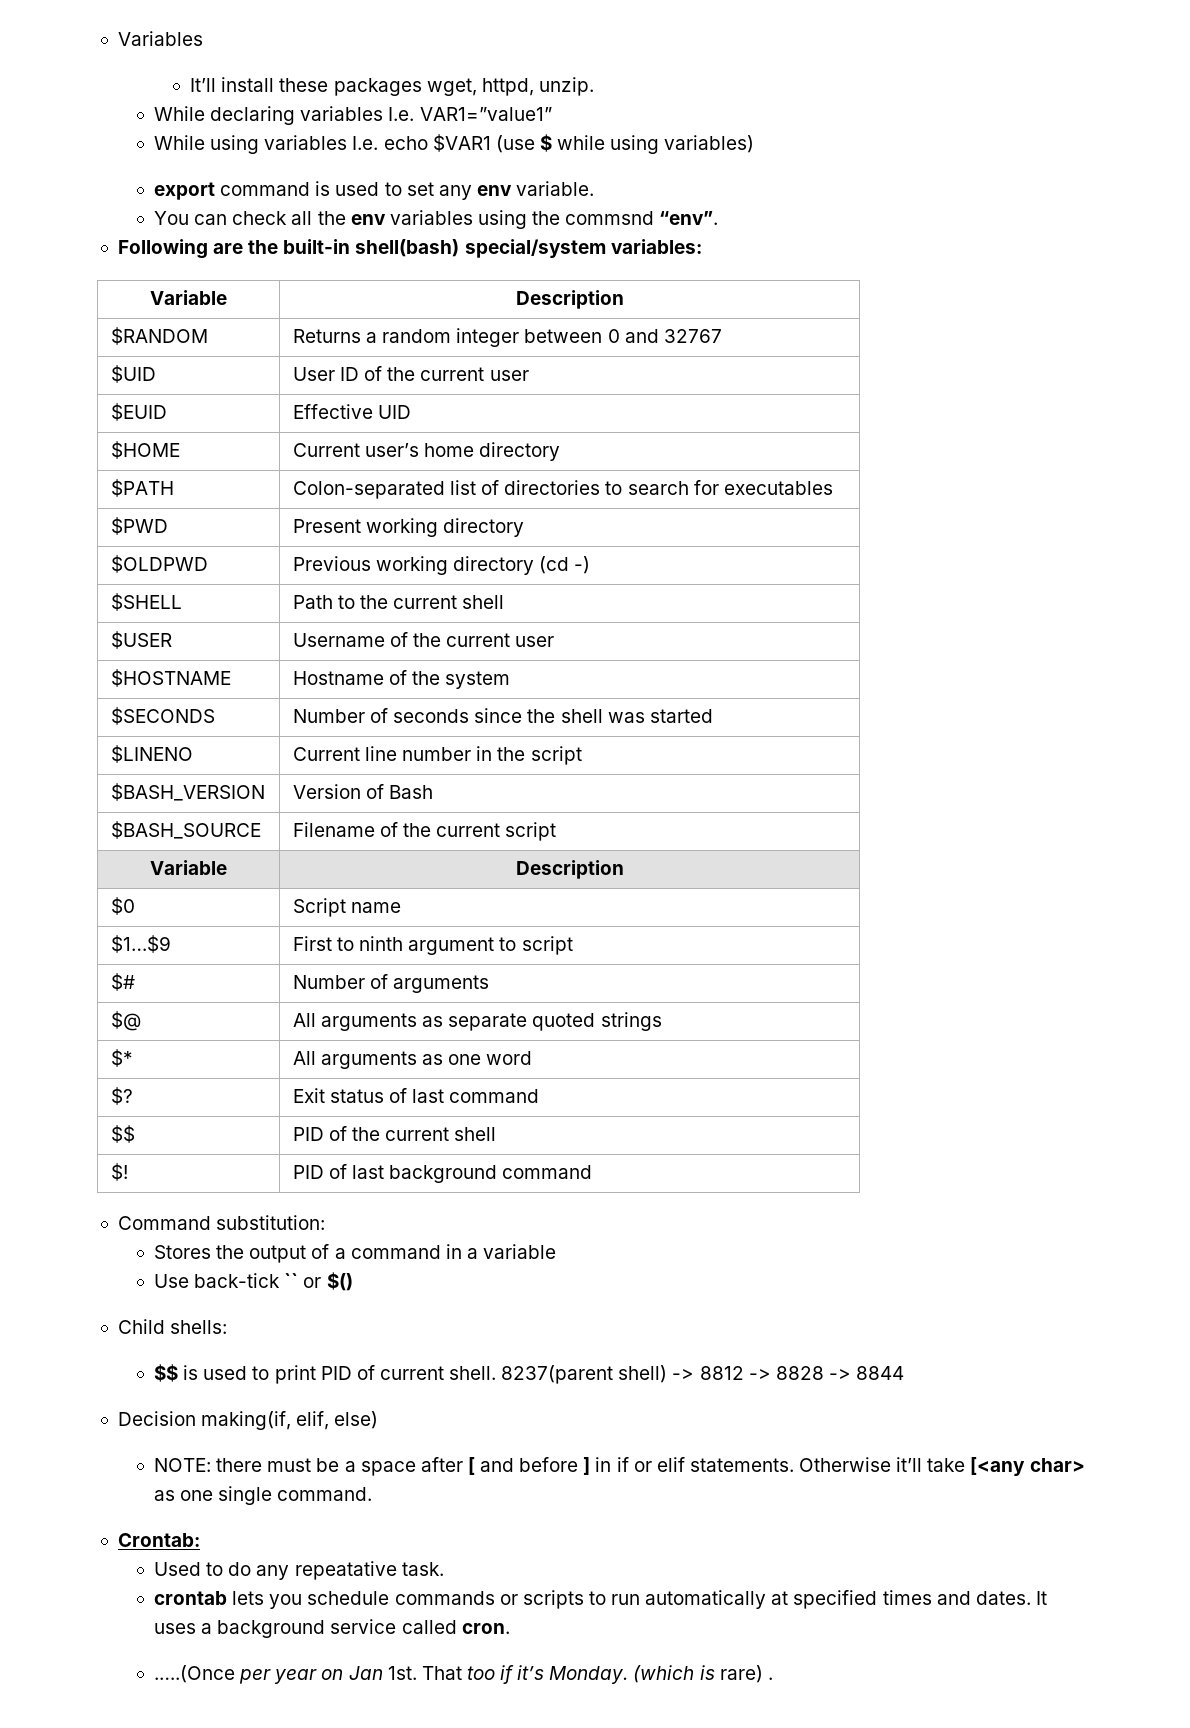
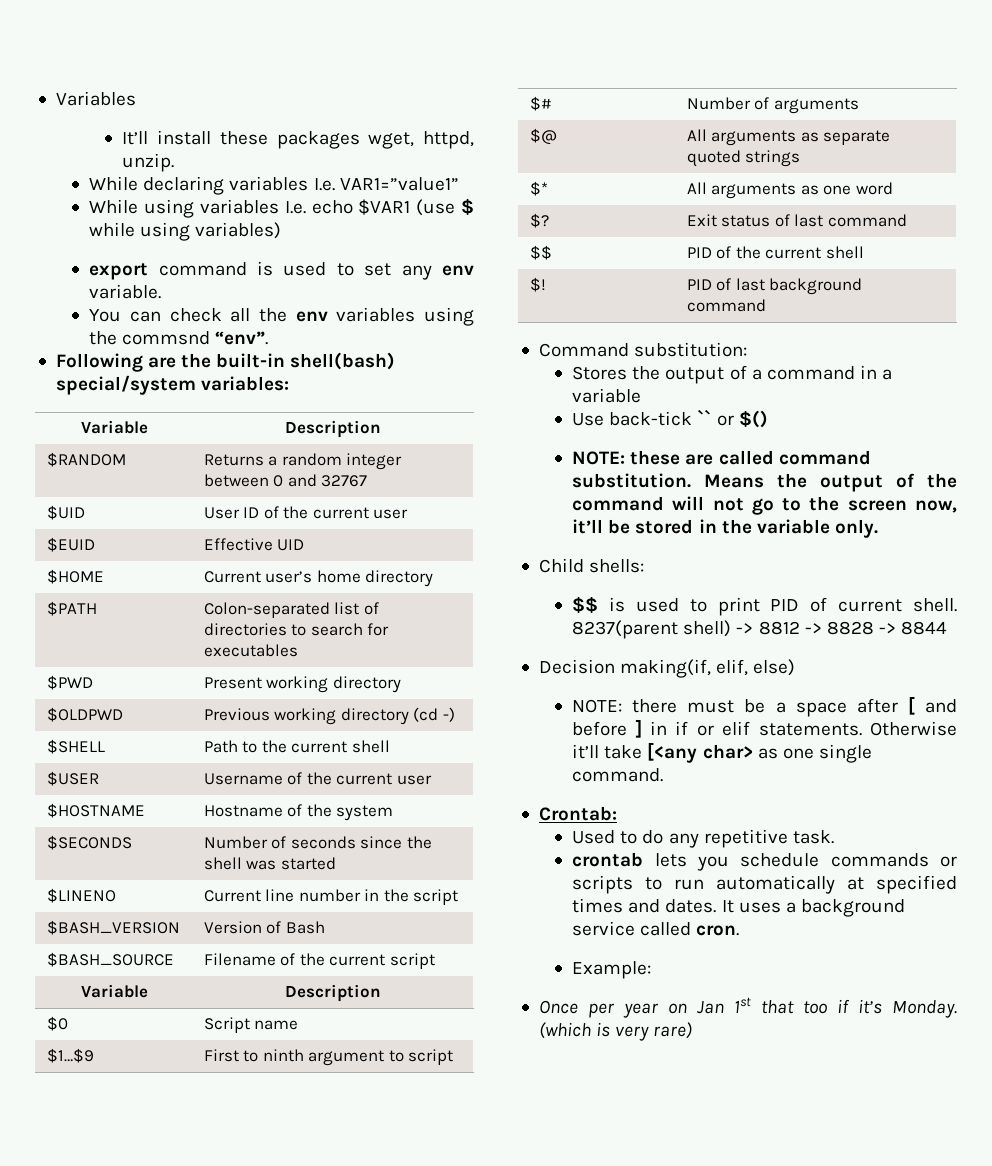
+ NOTE: these are called command substitution. Means the output of the command will not go to the screen now, it’ll be stored in the variable only.
- Used to do any repeatative task.
+ Used to do any repetitive task.
- .….(Once per year on Jan 1st. That too if it’s Monday.
+ Example:
+ Once per year on Jan 1st that too if it’s Monday.
- (which is rare) .
+ (which is very rare)

